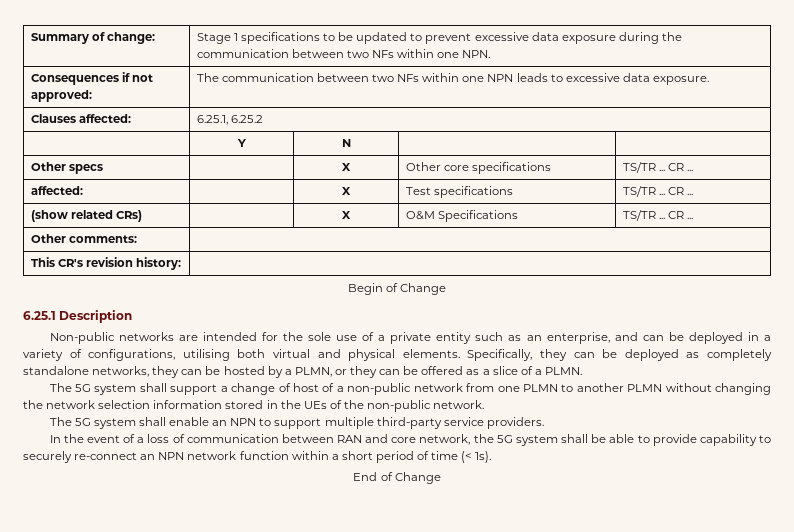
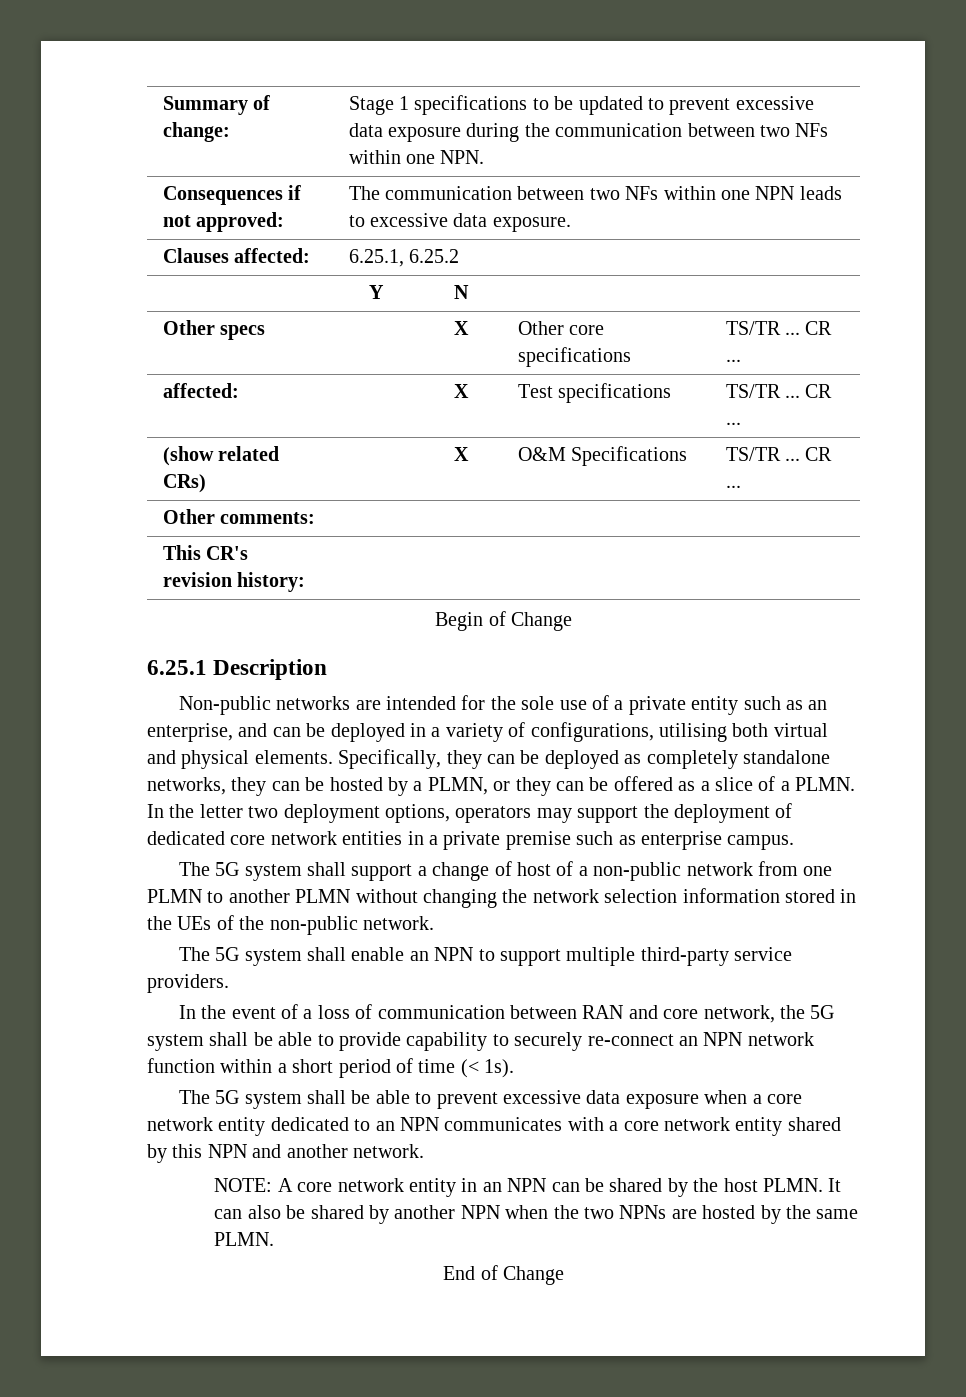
+ In the letter two deployment options, operators may support the deployment of dedicated core network entities in a private premise such as enterprise campus.
+ The 5G system shall be able to prevent excessive data exposure when a core network entity dedicated to an NPN communicates with a core network entity shared by this NPN and another network.
+ NOTE: A core network entity in an NPN can be shared by the host PLMN. It can also be shared by another NPN when the two NPNs are hosted by the same PLMN.

